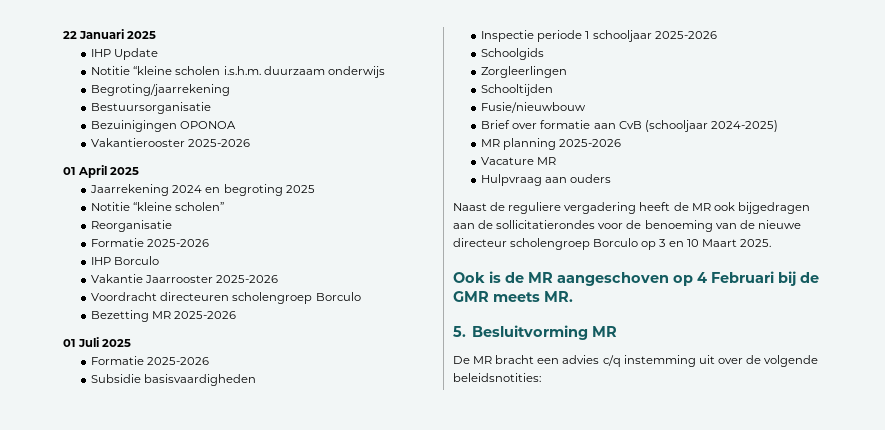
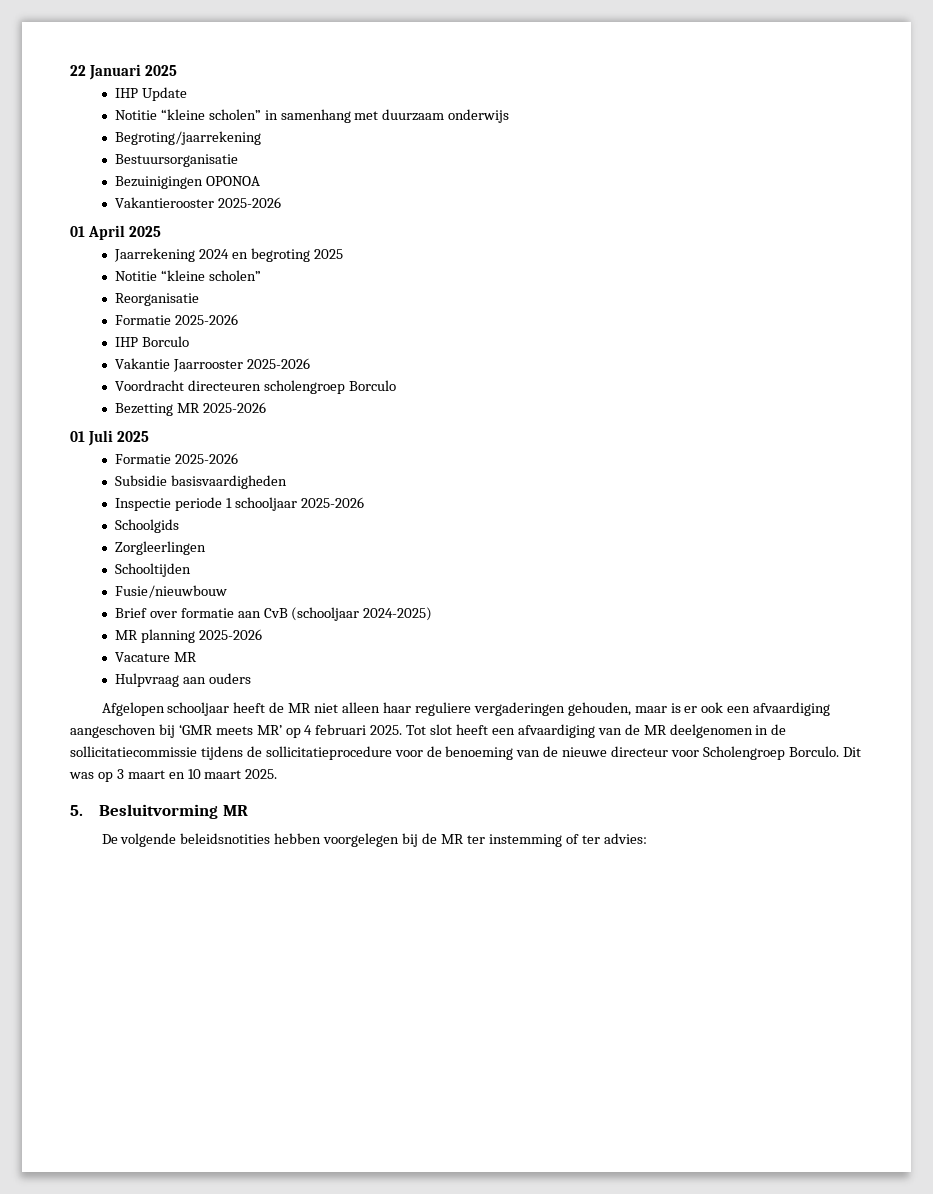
- Notitie “kleine scholen i.s.h.m. duurzaam onderwijs
+ Notitie “kleine scholen” in samenhang met duurzaam onderwijs
- Naast de reguliere vergadering heeft de MR ook bijgedragen aan de sollicitatierondes voor de benoeming van de nieuwe directeur scholengroep Borculo op 3 en 10 Maart 2025.
+ Afgelopen schooljaar heeft de MR niet alleen haar reguliere vergaderingen gehouden, maar is er ook een afvaardiging aangeschoven bij ‘GMR meets MR’ op 4 februari 2025. Tot slot heeft een afvaardiging van de MR deelgenomen in de sollicitatiecommissie tijdens de sollicitatieprocedure voor de benoeming van de nieuwe directeur voor Scholengroep Borculo. Dit was op 3 maart en 10 maart 2025.
- Ook is de MR aangeschoven op 4 Februari bij de GMR meets MR.
  5. Besluitvorming MR
- De MR bracht een advies c/q instemming uit over de volgende beleidsnotities:
+ De volgende beleidsnotities hebben voorgelegen bij de MR ter instemming of ter advies:

